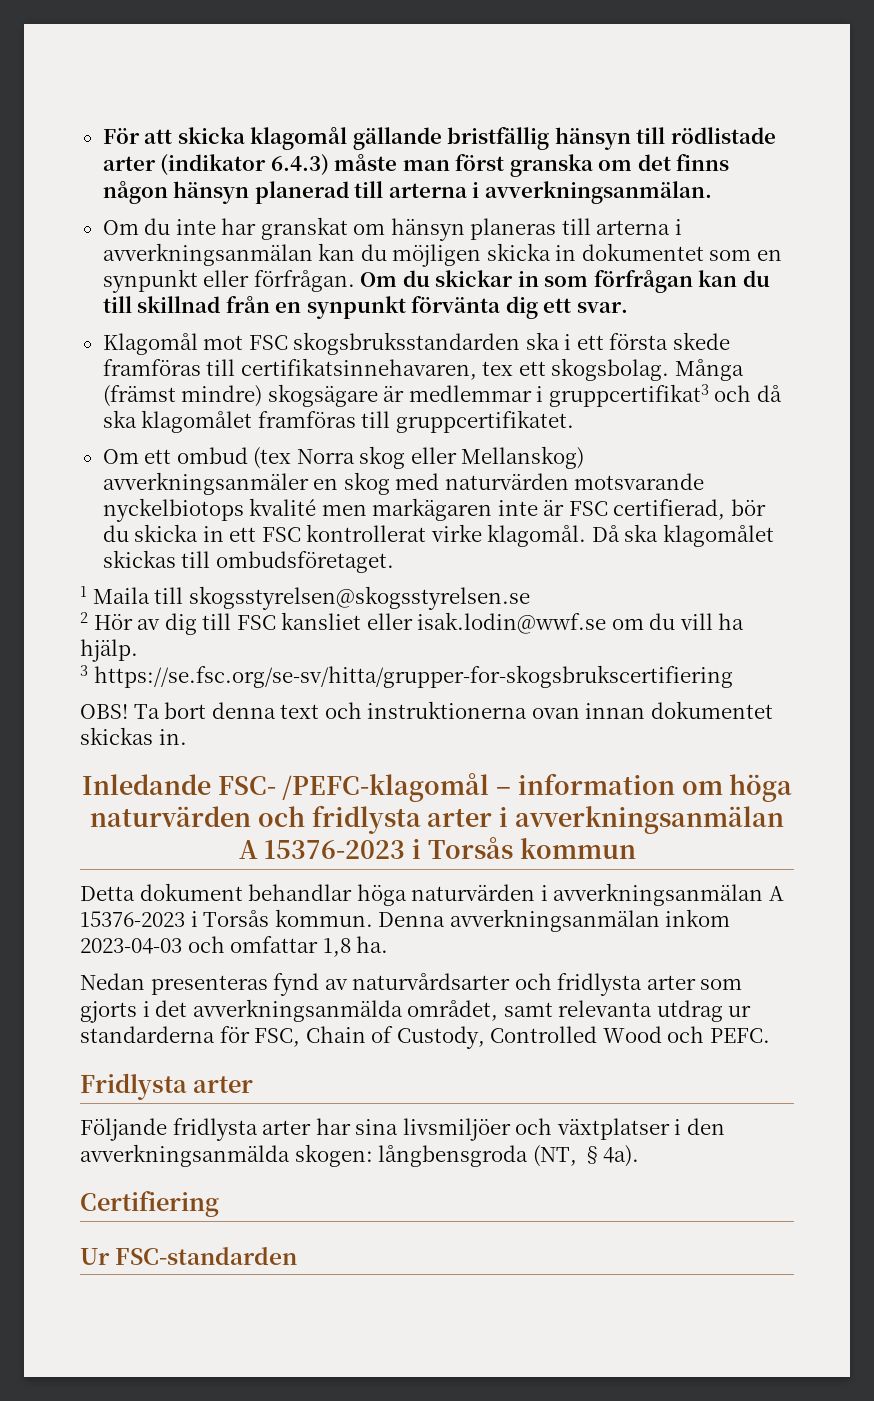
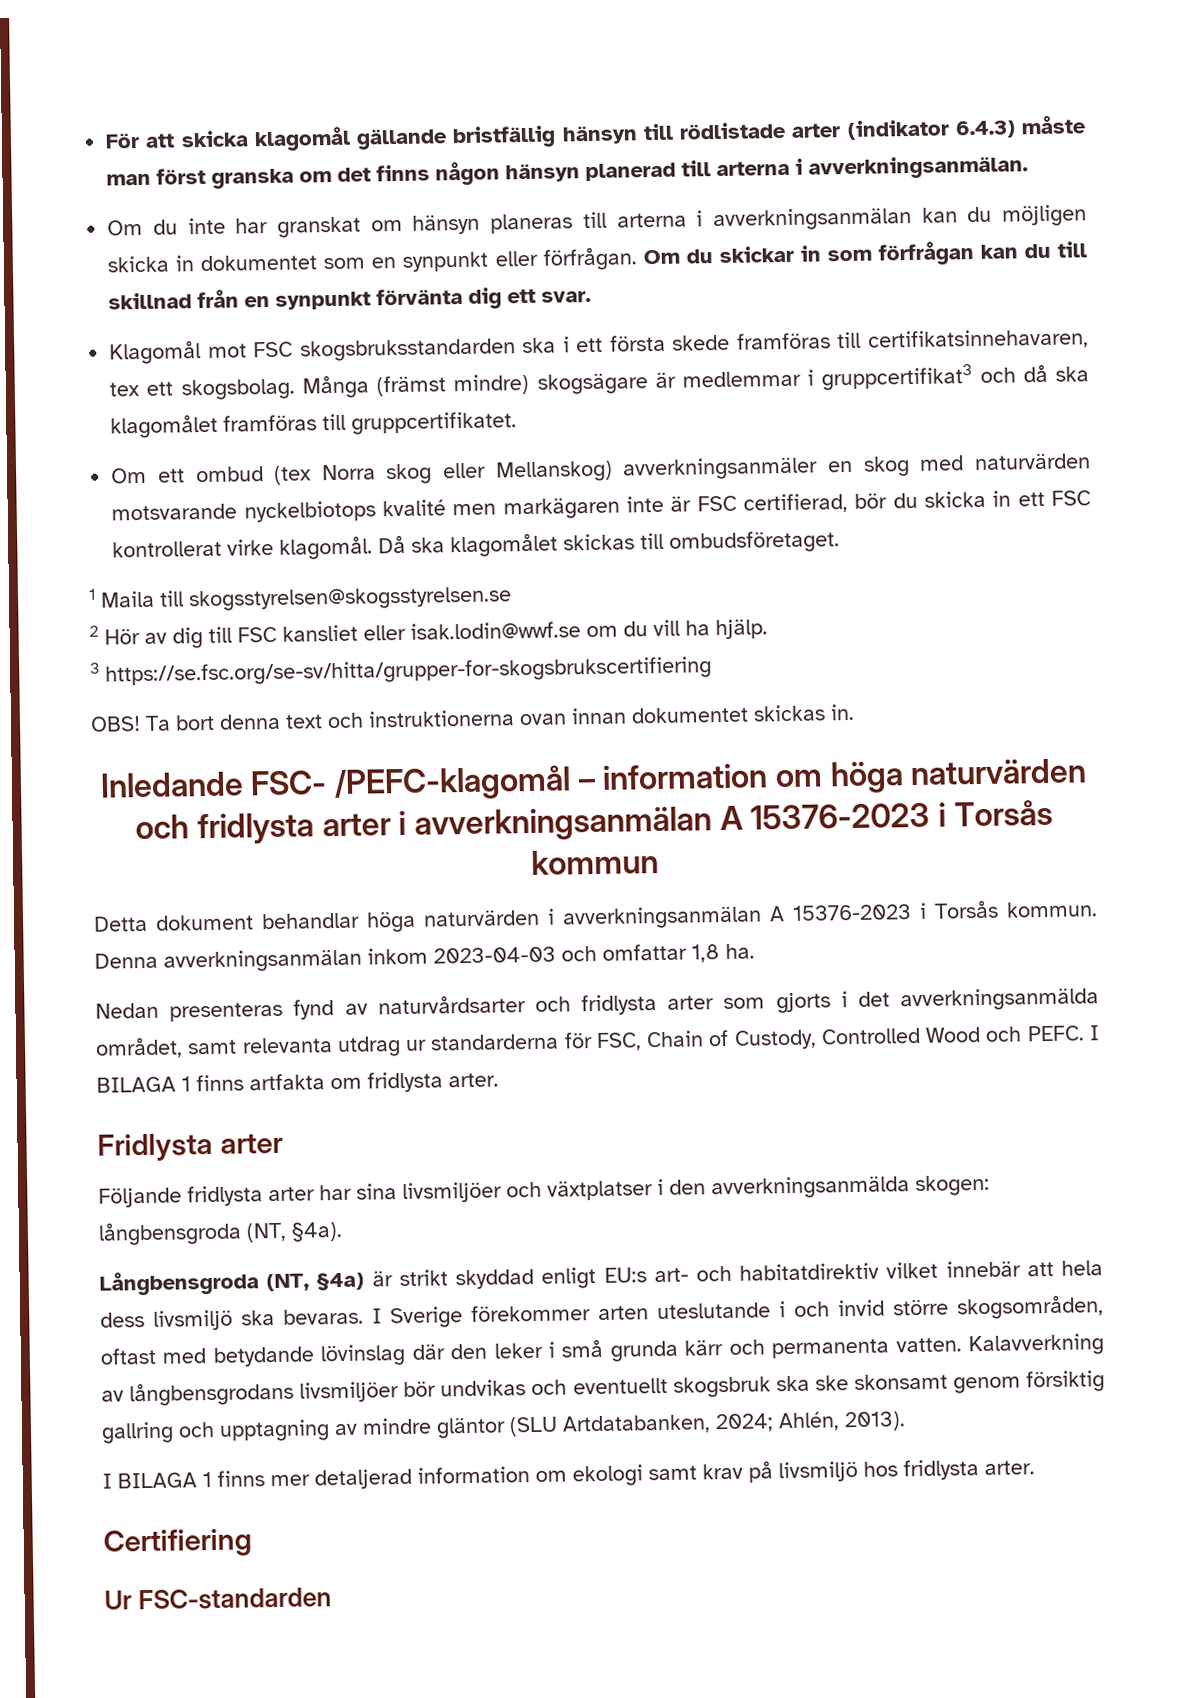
+ I BILAGA 1 finns artfakta om fridlysta arter.
+ Långbensgroda (NT, §4a) är strikt skyddad enligt EU:s art- och habitatdirektiv vilket innebär att hela dess livsmiljö ska bevaras. I Sverige förekommer arten uteslutande i och invid större skogsområden, oftast med betydande lövinslag där den leker i små grunda kärr och permanenta vatten. Kalavverkning av långbensgrodans livsmiljöer bör undvikas och eventuellt skogsbruk ska ske skonsamt genom försiktig gallring och upptagning av mindre gläntor (SLU Artdatabanken, 2024; Ahlén, 2013).
+ I BILAGA 1 finns mer detaljerad information om ekologi samt krav på livsmiljö hos fridlysta arter.

